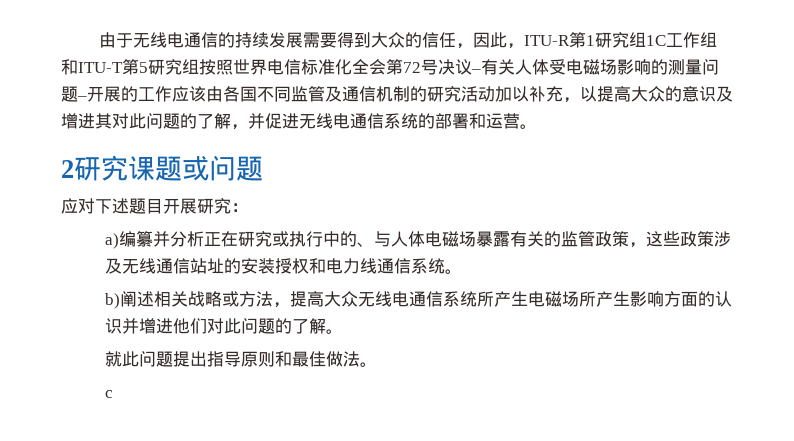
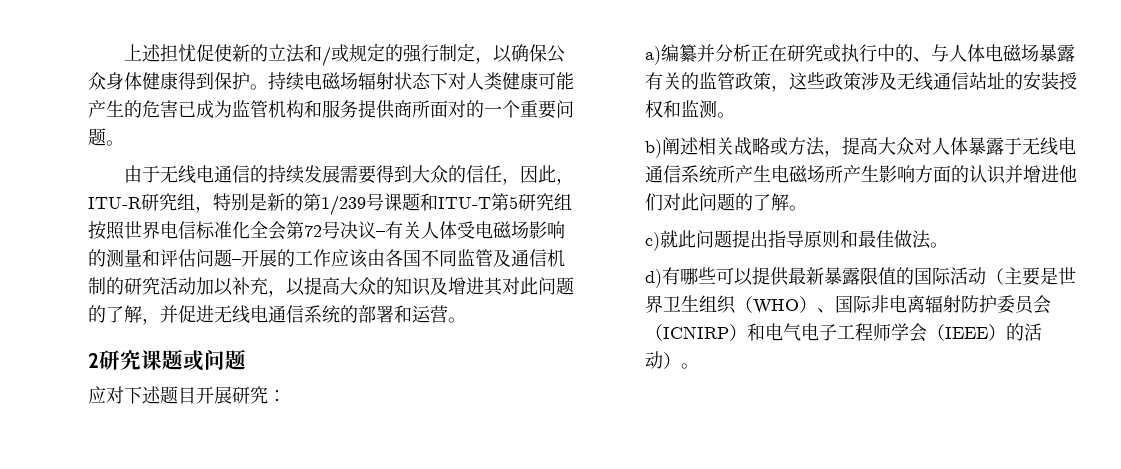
+ 上述担忧促使新的立法和/或规定的强行制定，以确保公众身体健康得到保护。持续电磁场辐射状态下对人类健康可能产生的危害已成为监管机构和服务提供商所面对的一个重要问题。
- 由于无线电通信的持续发展需要得到大众的信任，因此，ITU-R第1研究组1C工作组和ITU-T第5研究组按照世界电信标准化全会第72号决议–有关人体受电磁场影响的测量问题–开展的工作应该由各国不同监管及通信机制的研究活动加以补充，以提高大众的意识及增进其对此问题的了解，并促进无线电通信系统的部署和运营。
+ 由于无线电通信的持续发展需要得到大众的信任，因此，ITU-R研究组，特别是新的第1/239号课题和ITU-T第5研究组按照世界电信标准化全会第72号决议–有关人体受电磁场影响的测量和评估问题–开展的工作应该由各国不同监管及通信机制的研究活动加以补充，以提高大众的知识及增进其对此问题的了解，并促进无线电通信系统的部署和运营。
- a)编纂并分析正在研究或执行中的、与人体电磁场暴露有关的监管政策，这些政策涉及无线通信站址的安装授权和电力线通信系统。
+ a)编纂并分析正在研究或执行中的、与人体电磁场暴露有关的监管政策，这些政策涉及无线通信站址的安装授权和监测。
- b)阐述相关战略或方法，提高大众无线电通信系统所产生电磁场所产生影响方面的认识并增进他们对此问题的了解。
+ b)阐述相关战略或方法，提高大众对人体暴露于无线电通信系统所产生电磁场所产生影响方面的认识并增进他们对此问题的了解。
- 就此问题提出指导原则和最佳做法。
+ c)就此问题提出指导原则和最佳做法。
- c
+ d)有哪些可以提供最新暴露限值的国际活动（主要是世界卫生组织（WHO）、国际非电离辐射防护委员会（ICNIRP）和电气电子工程师学会（IEEE）的活动）。

